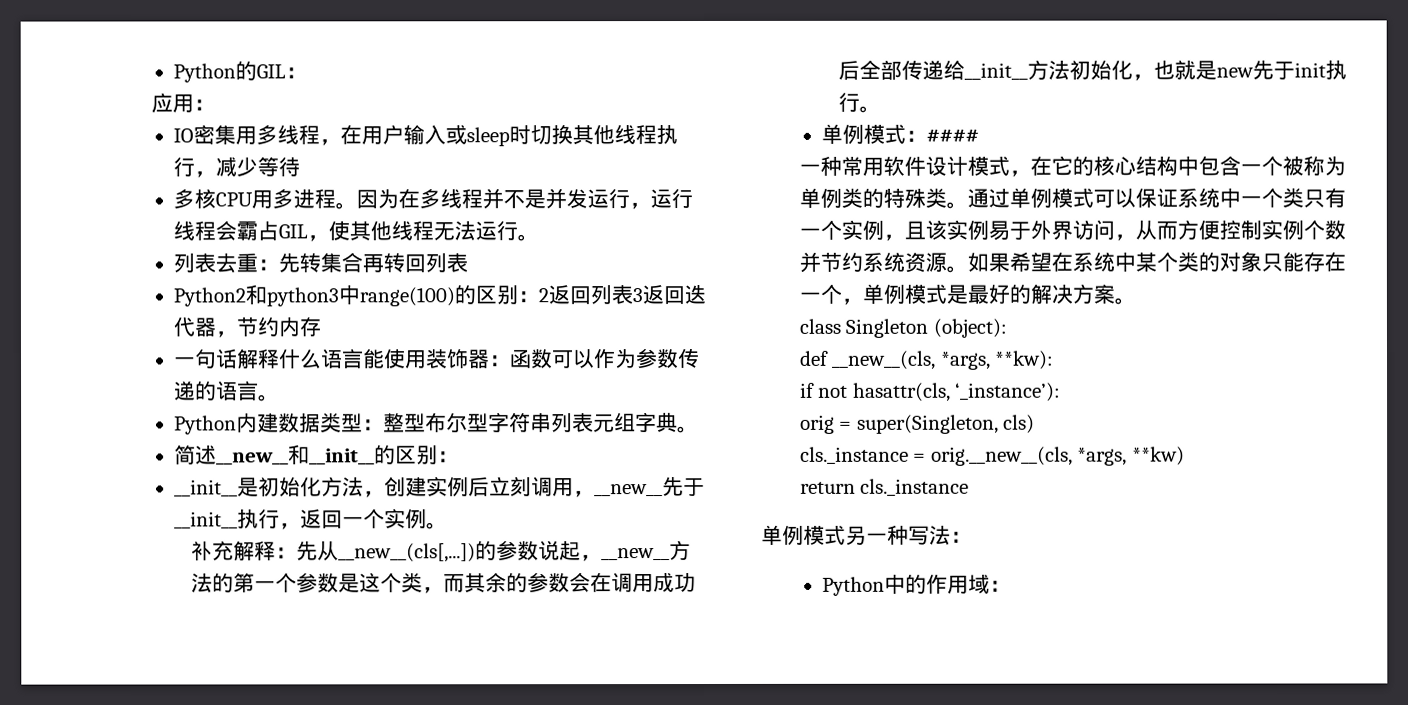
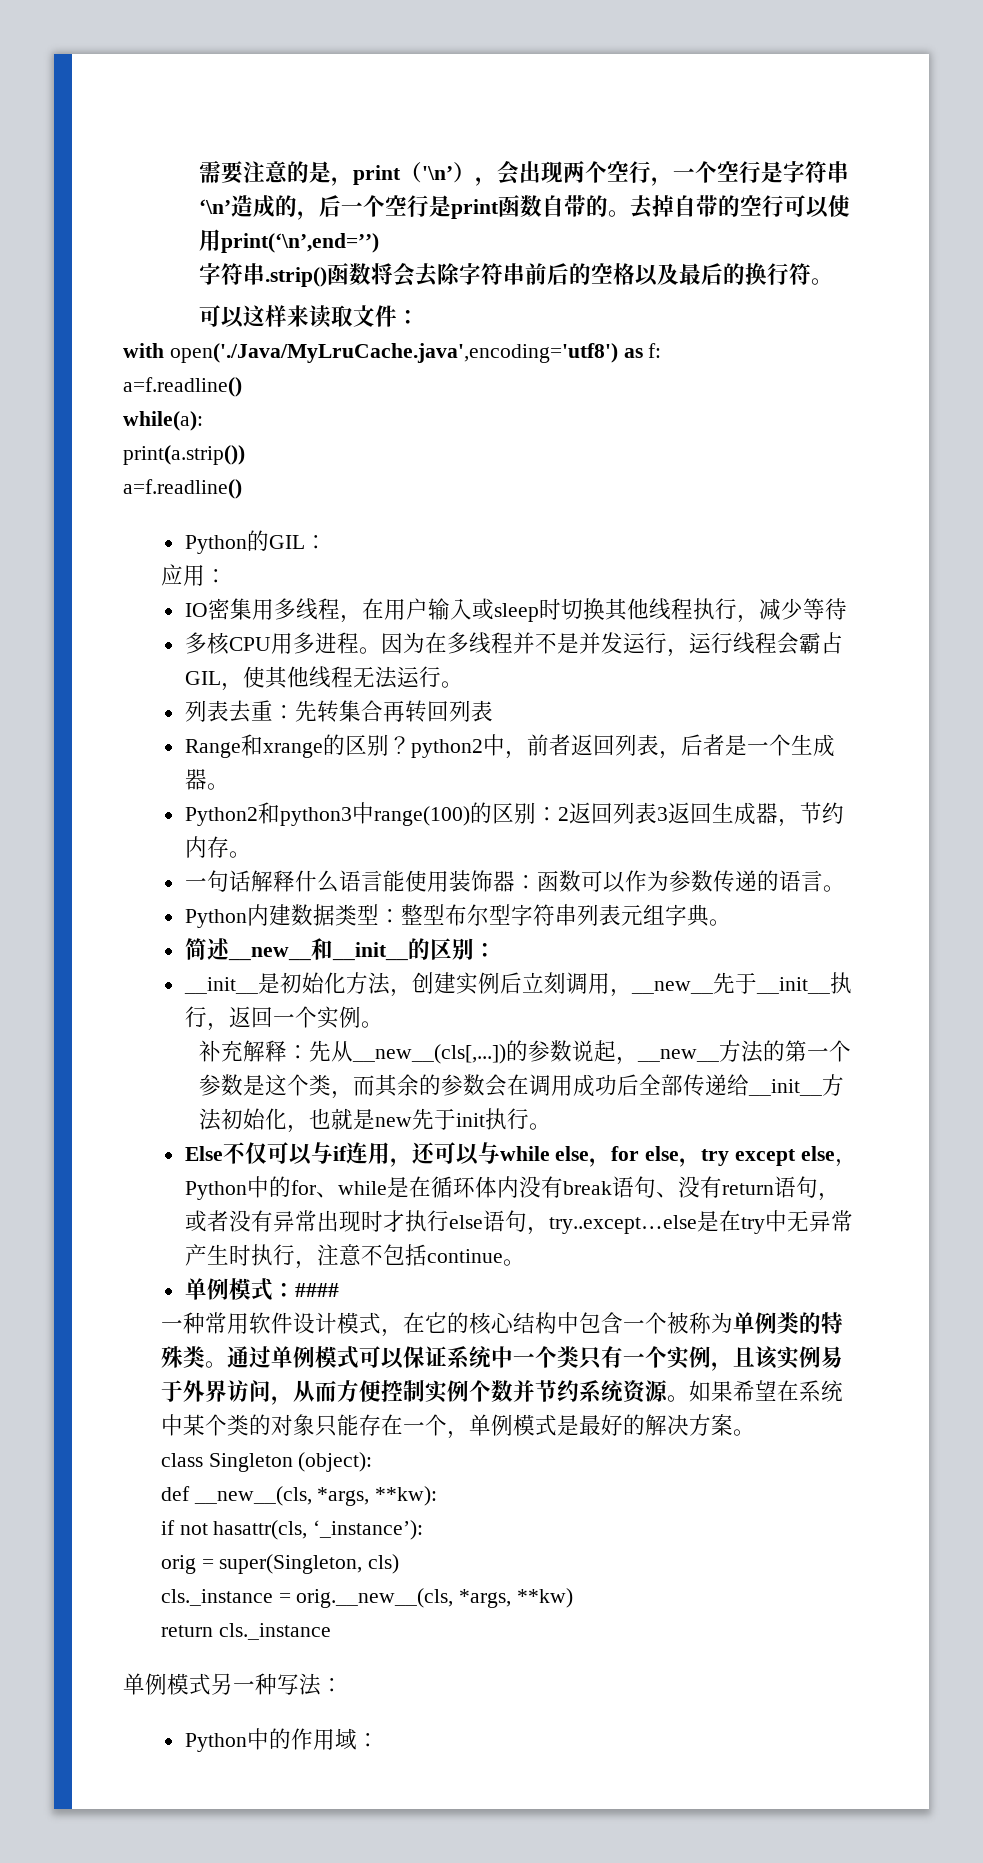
+ 需要注意的是，print（'\n’），会出现两个空行，一个空行是字符串‘\n’造成的，后一个空行是print函数自带的。去掉自带的空行可以使用print(‘\n’,end=’’)
+ 字符串.strip()函数将会去除字符串前后的空格以及最后的换行符。
+ 可以这样来读取文件：
+ with open('./Java/MyLruCache.java',encoding='utf8') as f:
+ a=f.readline()
+ while(a):
+ print(a.strip())
+ a=f.readline()
+ Range和xrange的区别？python2中，前者返回列表，后者是一个生成器。
- Python2和python3中range(100)的区别：2返回列表3返回迭代器，节约内存
+ Python2和python3中range(100)的区别：2返回列表3返回生成器，节约内存。
+ Else不仅可以与if连用，还可以与while else，for else，try except else，Python中的for、while是在循环体内没有break语句、没有return语句，或者没有异常出现时才执行else语句，try..except…else是在try中无异常产生时执行，注意不包括continue。

